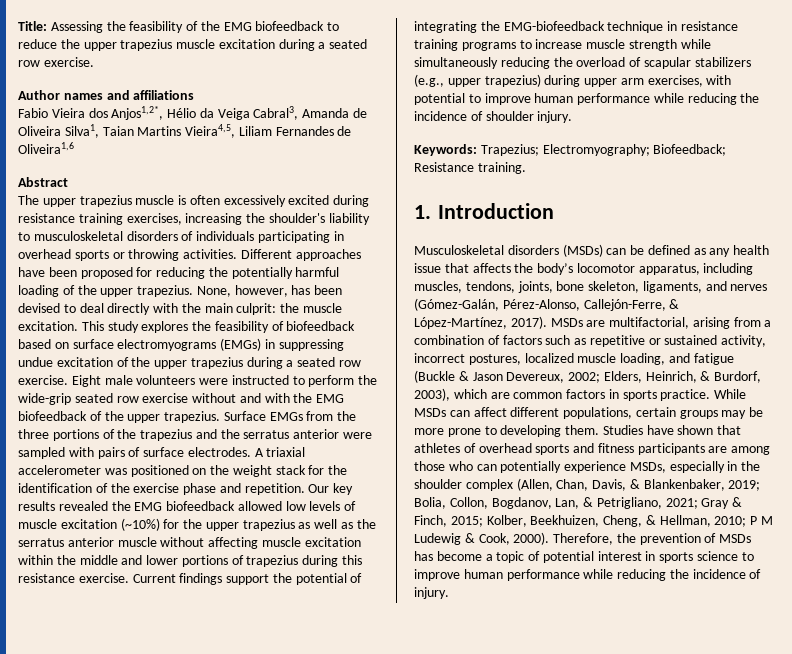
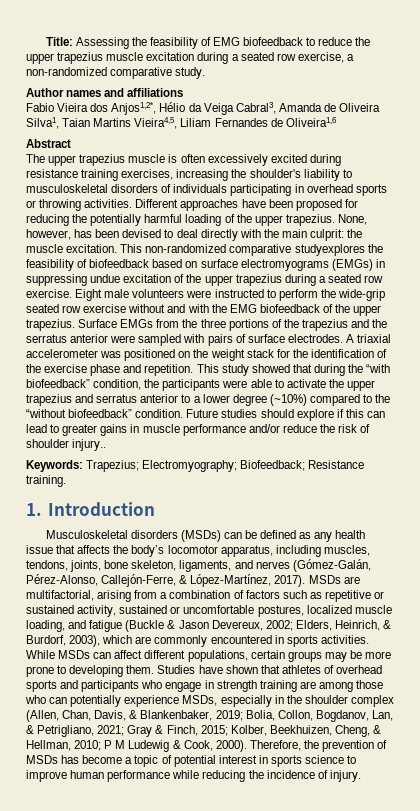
- Title: Assessing the feasibility of the EMG biofeedback to reduce the upper trapezius muscle excitation during a seated row exercise.
+ Title: Assessing the feasibility of EMG biofeedback to reduce the upper trapezius muscle excitation during a seated row exercise, a non-randomized comparative study.
- This study explores the feasibility of biofeedback based on surface electromyograms (EMGs) in suppressing undue excitation of the upper trapezius during a seated row exercise.
+ This non-randomized comparative studyexplores the feasibility of biofeedback based on surface electromyograms (EMGs) in suppressing undue excitation of the upper trapezius during a seated row exercise.
- Our key results revealed the EMG biofeedback allowed low levels of muscle excitation (~10%) for the upper trapezius as well as the serratus anterior muscle without affecting muscle excitation within the middle and lower portions of trapezius during this resistance exercise. Current findings support the potential of integrating the EMG-biofeedback technique in resistance training programs to increase muscle strength while simultaneously reducing the overload of scapular stabilizers (e.g., upper trapezius) during upper arm exercises, with potential to improve human performance while reducing the incidence of shoulder injury.
+ This study showed that during the “with biofeedback” condition, the participants were able to activate the upper trapezius and serratus anterior to a lower degree (~10%) compared to the “without biofeedback” condition. Future studies should explore if this can lead to greater gains in muscle performance and/or reduce the risk of shoulder injury..
- MSDs are multifactorial, arising from a combination of factors such as repetitive or sustained activity, incorrect postures, localized muscle loading, and fatigue (Buckle & Jason Devereux, 2002; Elders, Heinrich, & Burdorf, 2003), which are common factors in sports practice.
+ MSDs are multifactorial, arising from a combination of factors such as repetitive or sustained activity, sustained or uncomfortable postures, localized muscle loading, and fatigue (Buckle & Jason Devereux, 2002; Elders, Heinrich, & Burdorf, 2003), which are commonly encountered in sports activities.
- Studies have shown that athletes of overhead sports and fitness participants are among those who can potentially experience MSDs, especially in the shoulder complex (Allen, Chan, Davis, & Blankenbaker, 2019; Bolia, Collon, Bogdanov, Lan, & Petrigliano, 2021; Gray & Finch, 2015; Kolber, Beekhuizen, Cheng, & Hellman, 2010; P M Ludewig & Cook, 2000).
+ Studies have shown that athletes of overhead sports and participants who engage in strength training are among those who can potentially experience MSDs, especially in the shoulder complex (Allen, Chan, Davis, & Blankenbaker, 2019; Bolia, Collon, Bogdanov, Lan, & Petrigliano, 2021; Gray & Finch, 2015; Kolber, Beekhuizen, Cheng, & Hellman, 2010; P M Ludewig & Cook, 2000).

